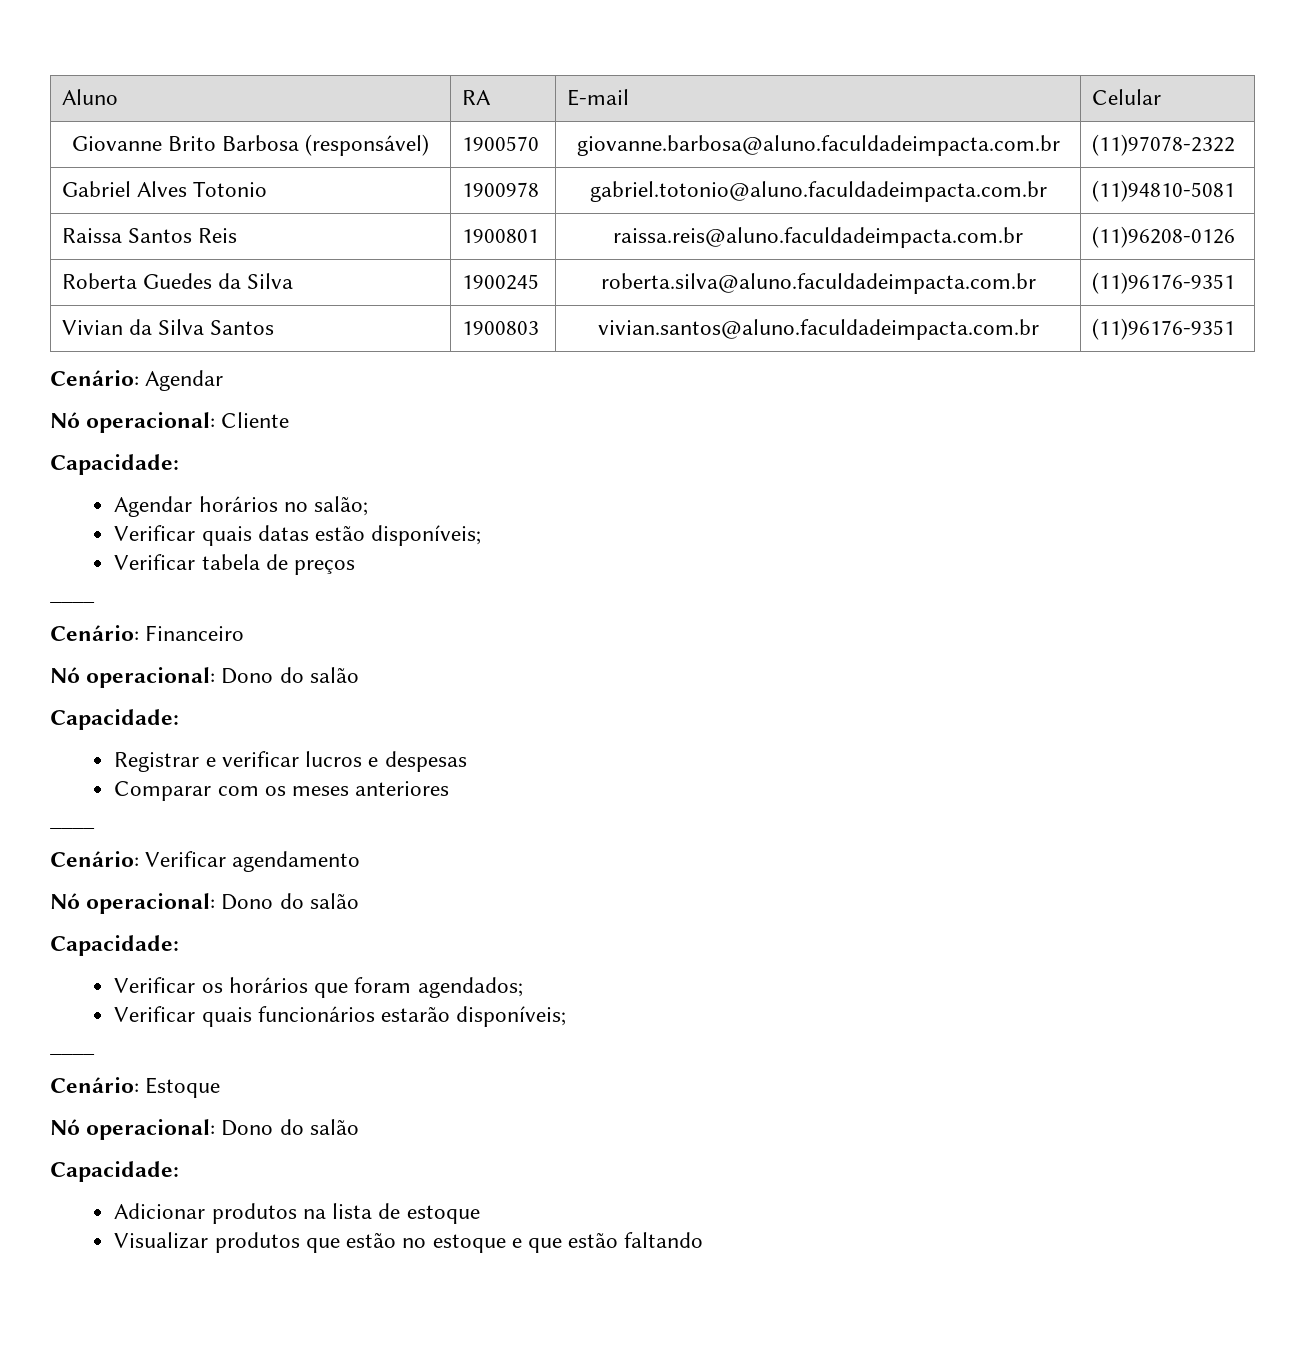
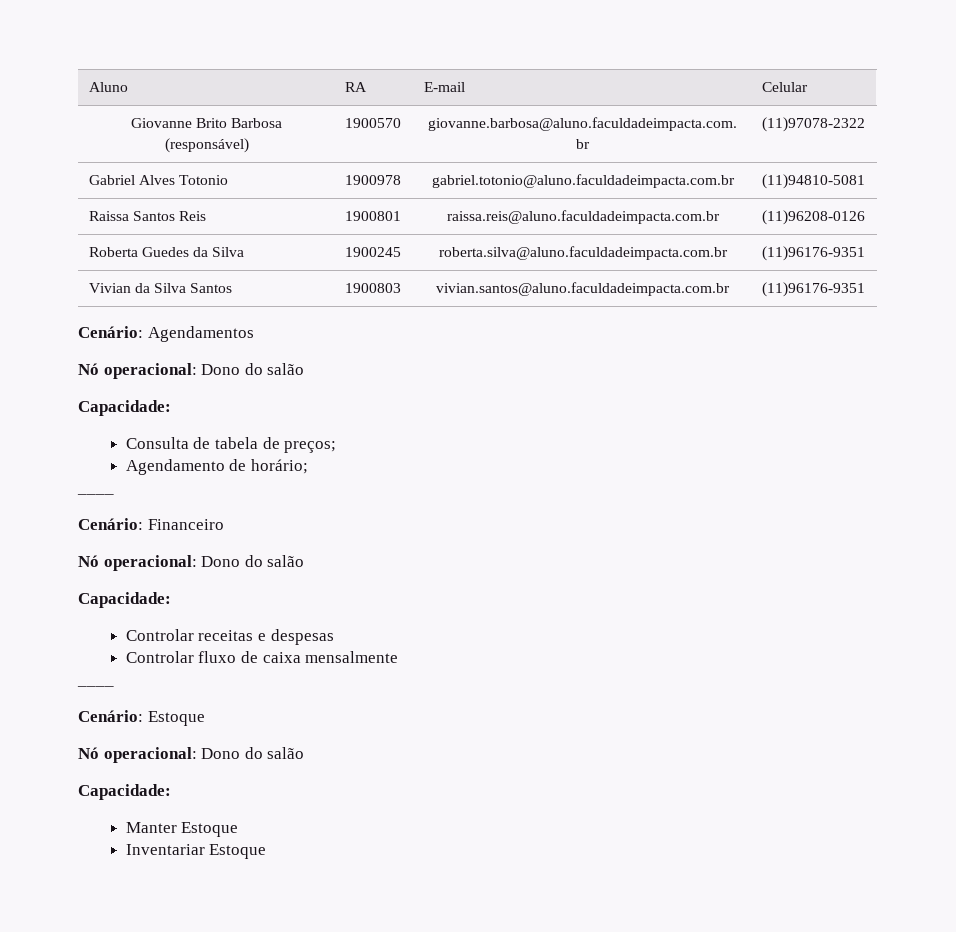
- Cenário: Agendar
- Nó operacional: Cliente
+ Cenário: Agendamentos
+ Nó operacional: Dono do salão
  Capacidade:
- Agendar horários no salão;
- Verificar quais datas estão disponíveis;
- Verificar tabela de preços
+ Consulta de tabela de preços;
+ Agendamento de horário;
- Registrar e verificar lucros e despesas
- Comparar com os meses anteriores
- ____
- Cenário: Verificar agendamento
- Nó operacional: Dono do salão
- Capacidade:
- Verificar os horários que foram agendados;
- Verificar quais funcionários estarão disponíveis;
+ Controlar receitas e despesas
+ Controlar fluxo de caixa mensalmente
- Adicionar produtos na lista de estoque
- Visualizar produtos que estão no estoque e que estão faltando
+ Manter Estoque
+ Inventariar Estoque

